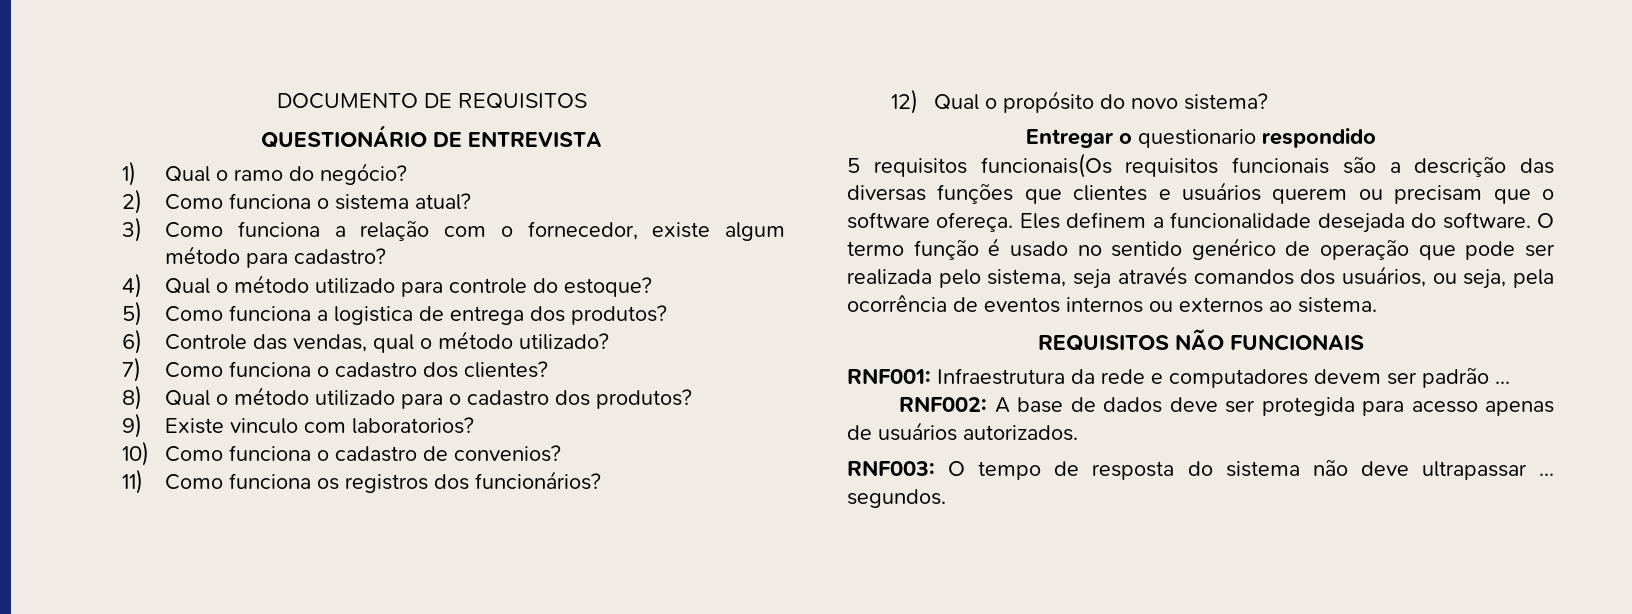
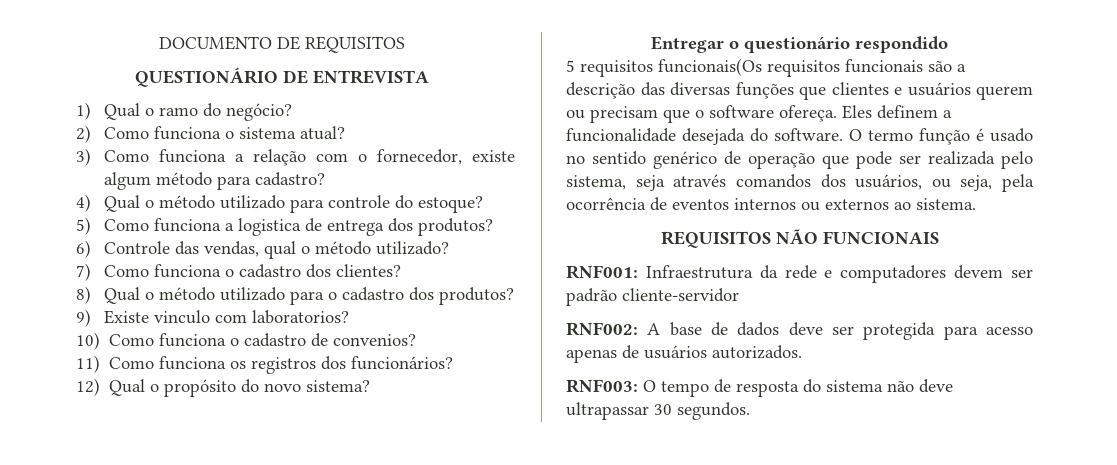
- Entregar o questionario respondido
+ Entregar o questionário respondido
- RNF001: Infraestrutura da rede e computadores devem ser padrão ...
+ RNF001: Infraestrutura da rede e computadores devem ser padrão cliente-servidor
- RNF003: O tempo de resposta do sistema não deve ultrapassar ... segundos.
+ RNF003: O tempo de resposta do sistema não deve ultrapassar 30 segundos.

